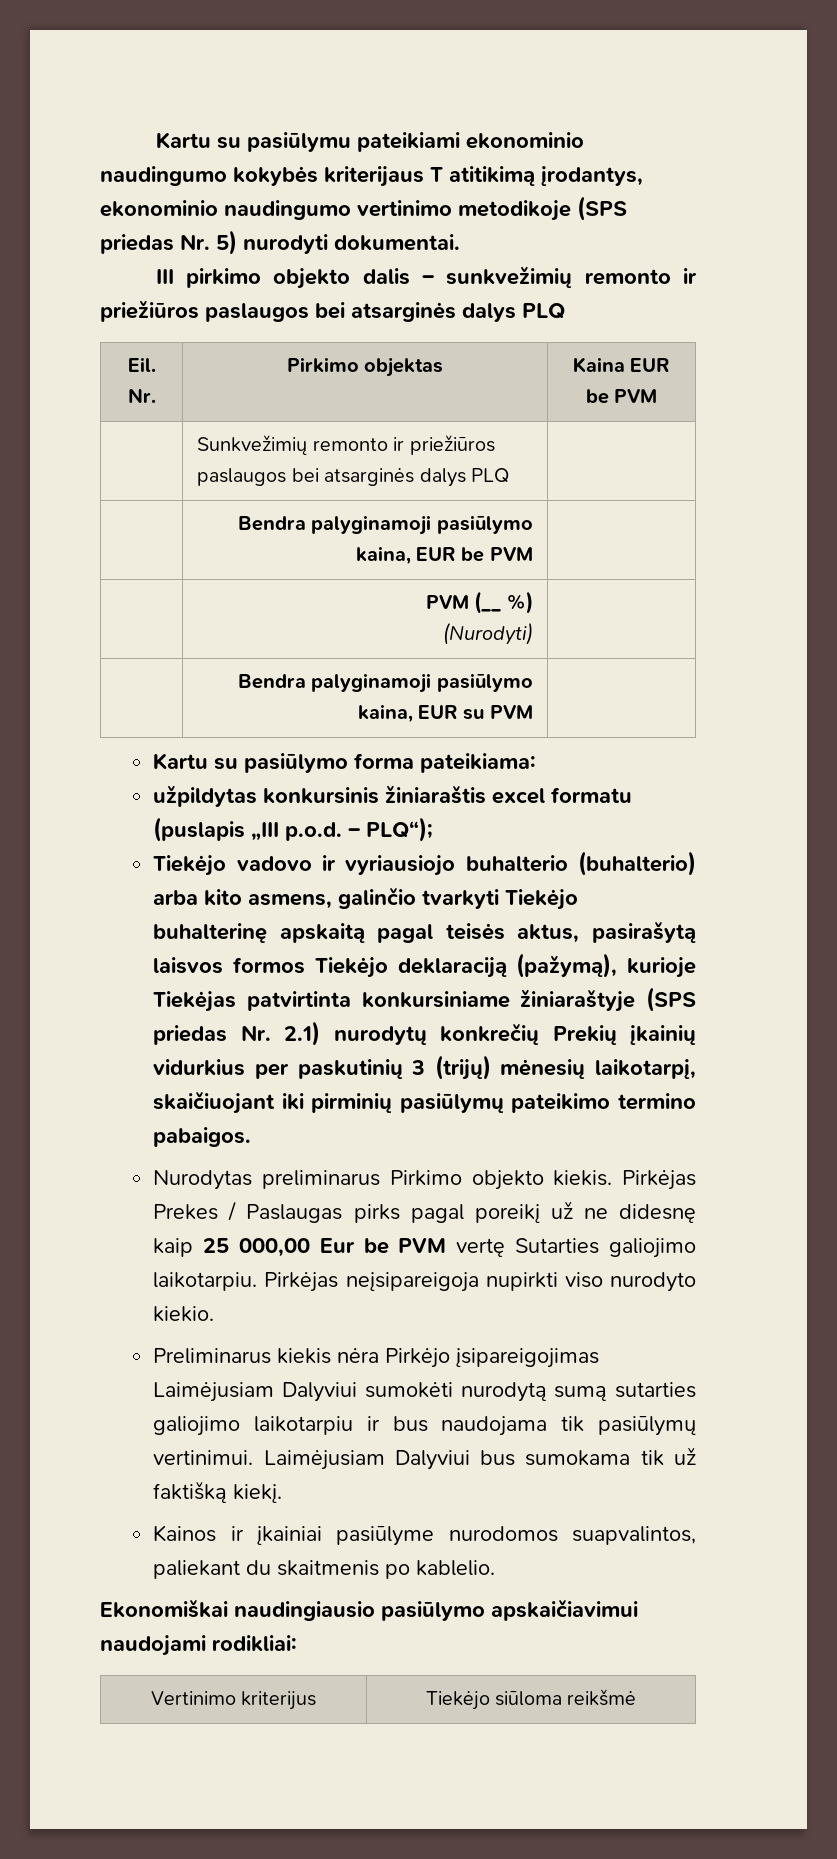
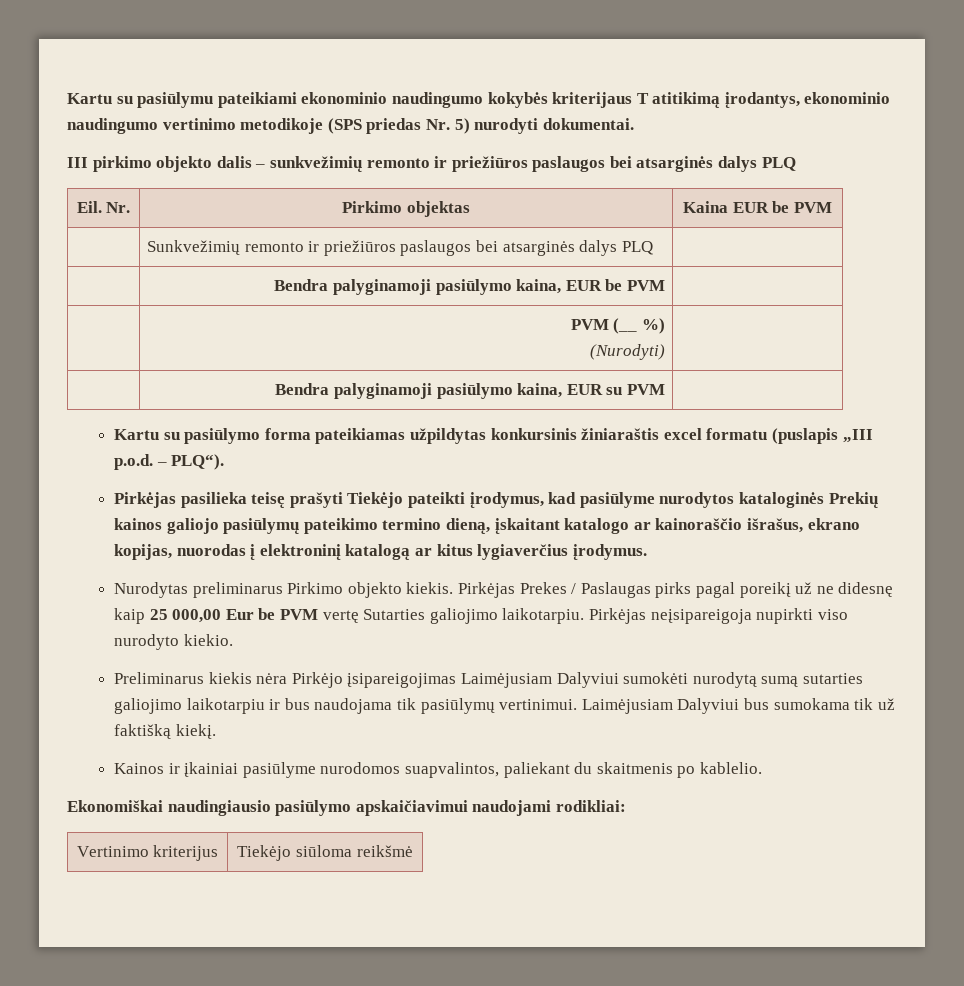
- Kartu su pasiūlymo forma pateikiama:
- užpildytas konkursinis žiniaraštis excel formatu (puslapis „III p.o.d. – PLQ“);
- Tiekėjo vadovo ir vyriausiojo buhalterio (buhalterio) arba kito asmens, galinčio tvarkyti Tiekėjo buhalterinę apskaitą pagal teisės aktus, pasirašytą laisvos formos Tiekėjo deklaraciją (pažymą), kurioje Tiekėjas patvirtinta konkursiniame žiniaraštyje (SPS priedas Nr. 2.1) nurodytų konkrečių Prekių įkainių vidurkius per paskutinių 3 (trijų) mėnesių laikotarpį, skaičiuojant iki pirminių pasiūlymų pateikimo termino pabaigos.
+ Kartu su pasiūlymo forma pateikiamas užpildytas konkursinis žiniaraštis excel formatu (puslapis „III p.o.d. – PLQ“).
+ Pirkėjas pasilieka teisę prašyti Tiekėjo pateikti įrodymus, kad pasiūlyme nurodytos kataloginės Prekių kainos galiojo pasiūlymų pateikimo termino dieną, įskaitant katalogo ar kainoraščio išrašus, ekrano kopijas, nuorodas į elektroninį katalogą ar kitus lygiaverčius įrodymus.

